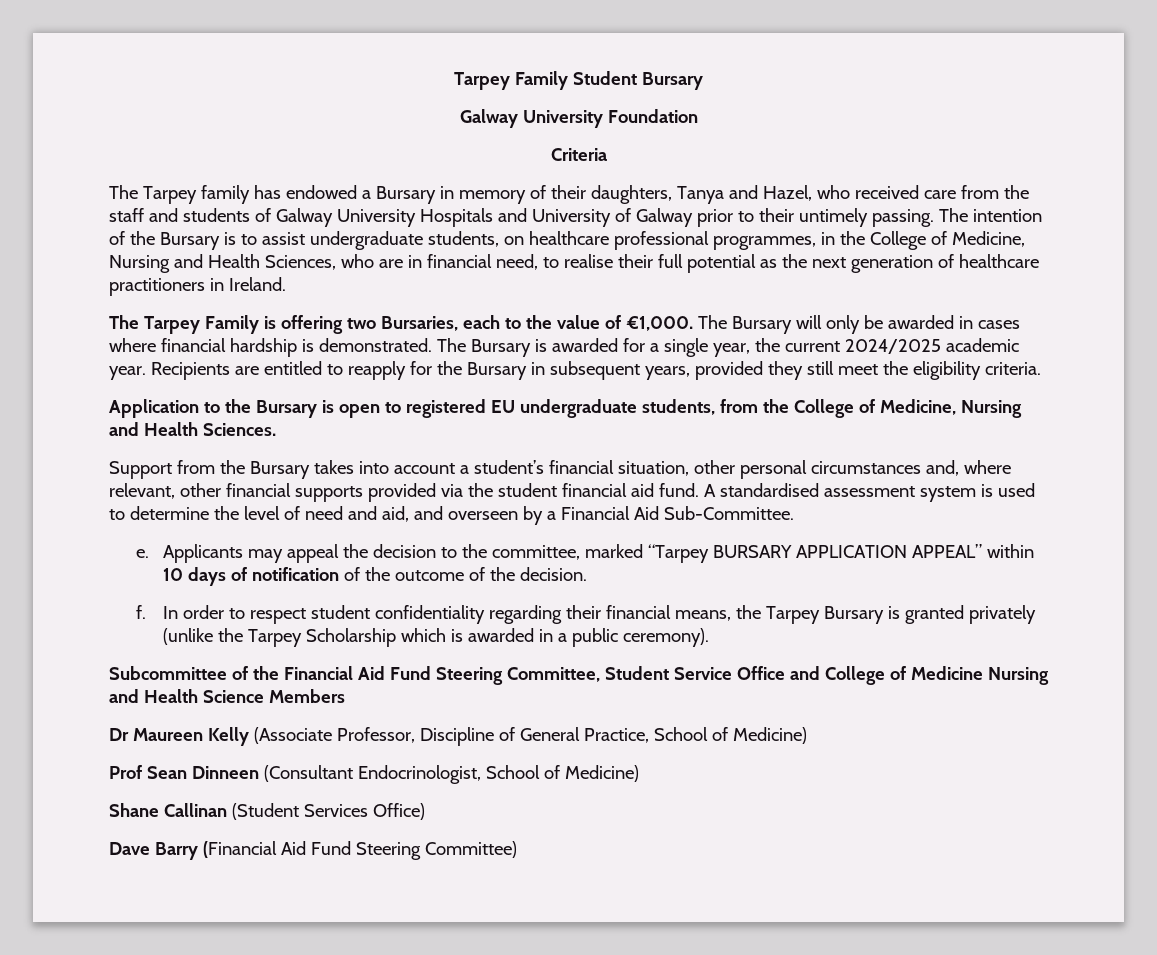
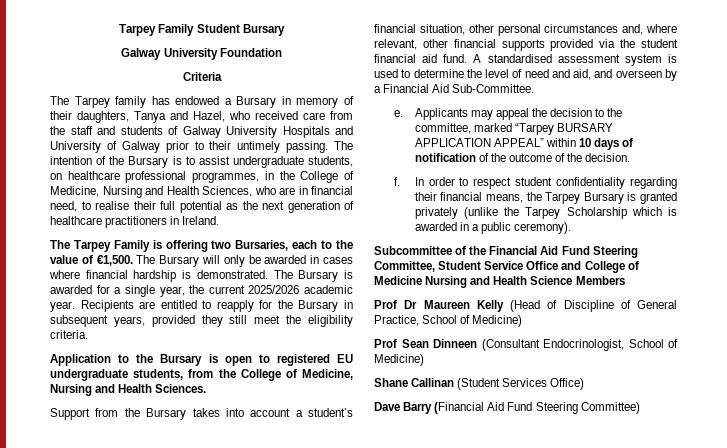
- The Tarpey Family is offering two Bursaries, each to the value of €1,000.
+ The Tarpey Family is offering two Bursaries, each to the value of €1,500.
- The Bursary is awarded for a single year, the current 2024/2025 academic year.
+ The Bursary is awarded for a single year, the current 2025/2026 academic year.
- Dr Maureen Kelly (Associate Professor, Discipline of General Practice, School of Medicine)
+ Prof Dr Maureen Kelly (Head of Discipline of General Practice, School of Medicine)

